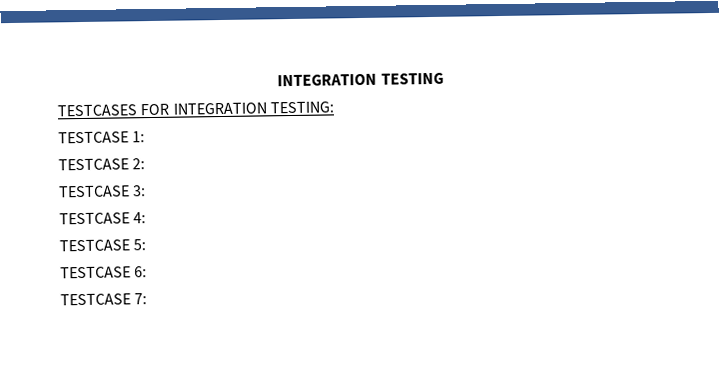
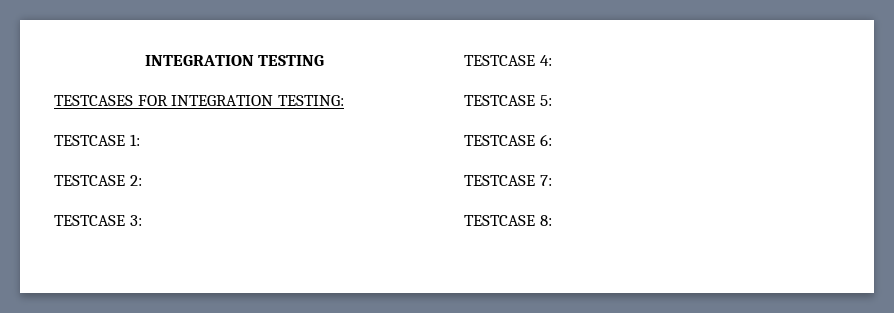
+ TESTCASE 8:

